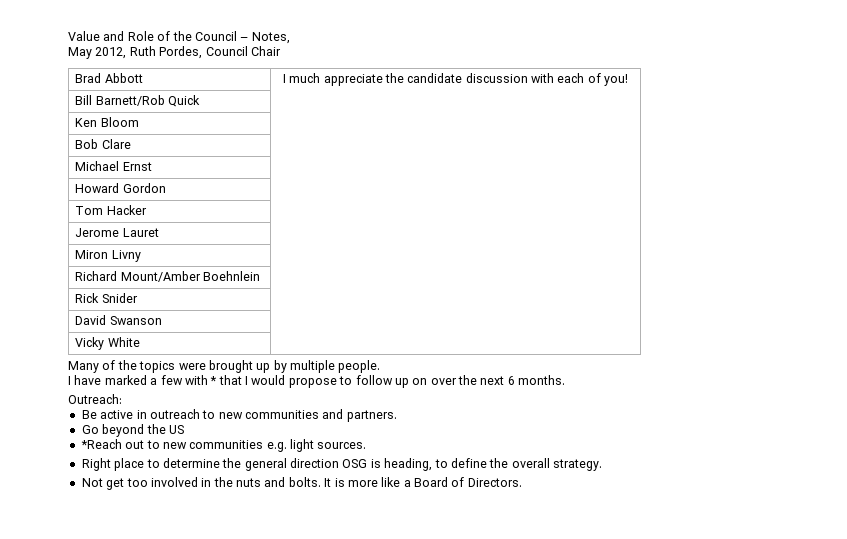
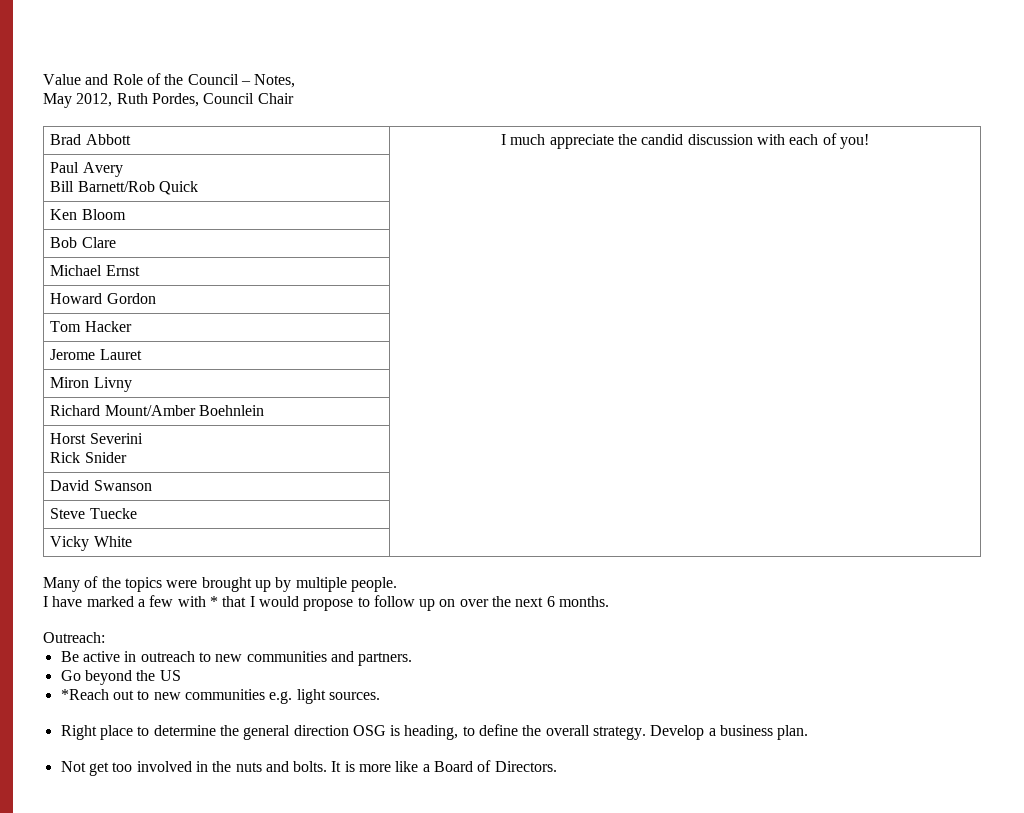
- Brad Abbott | I much appreciate the candidate discussion with each of you!
+ Brad Abbott | I much appreciate the candid discussion with each of you!
+ Paul Avery
+ Horst Severini
+ Steve Tuecke |
+ Develop a business plan.

